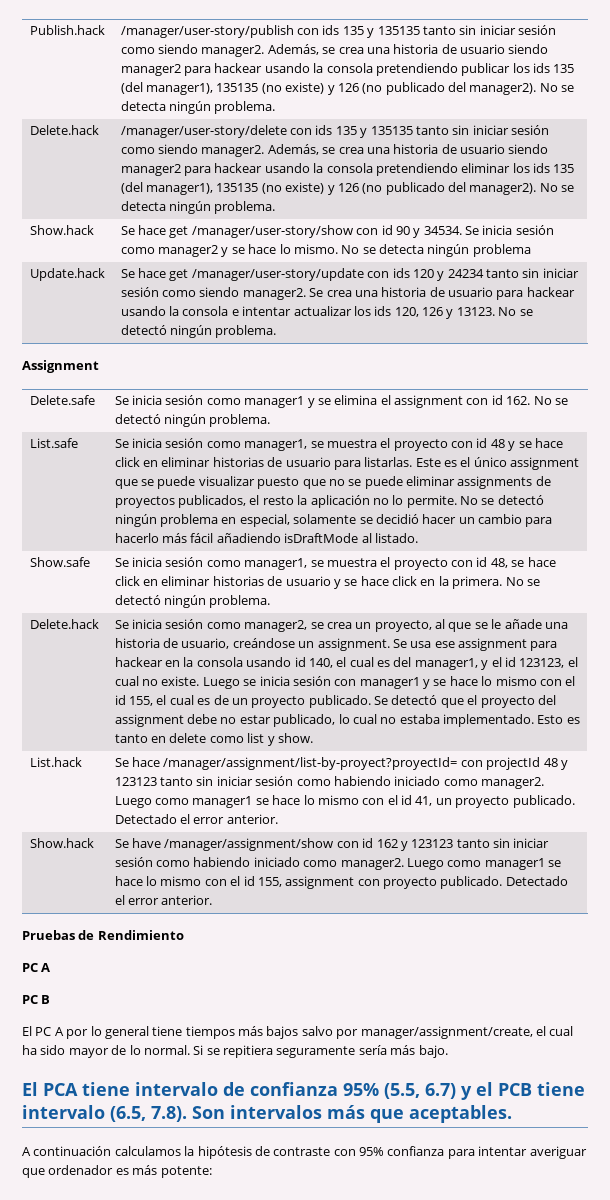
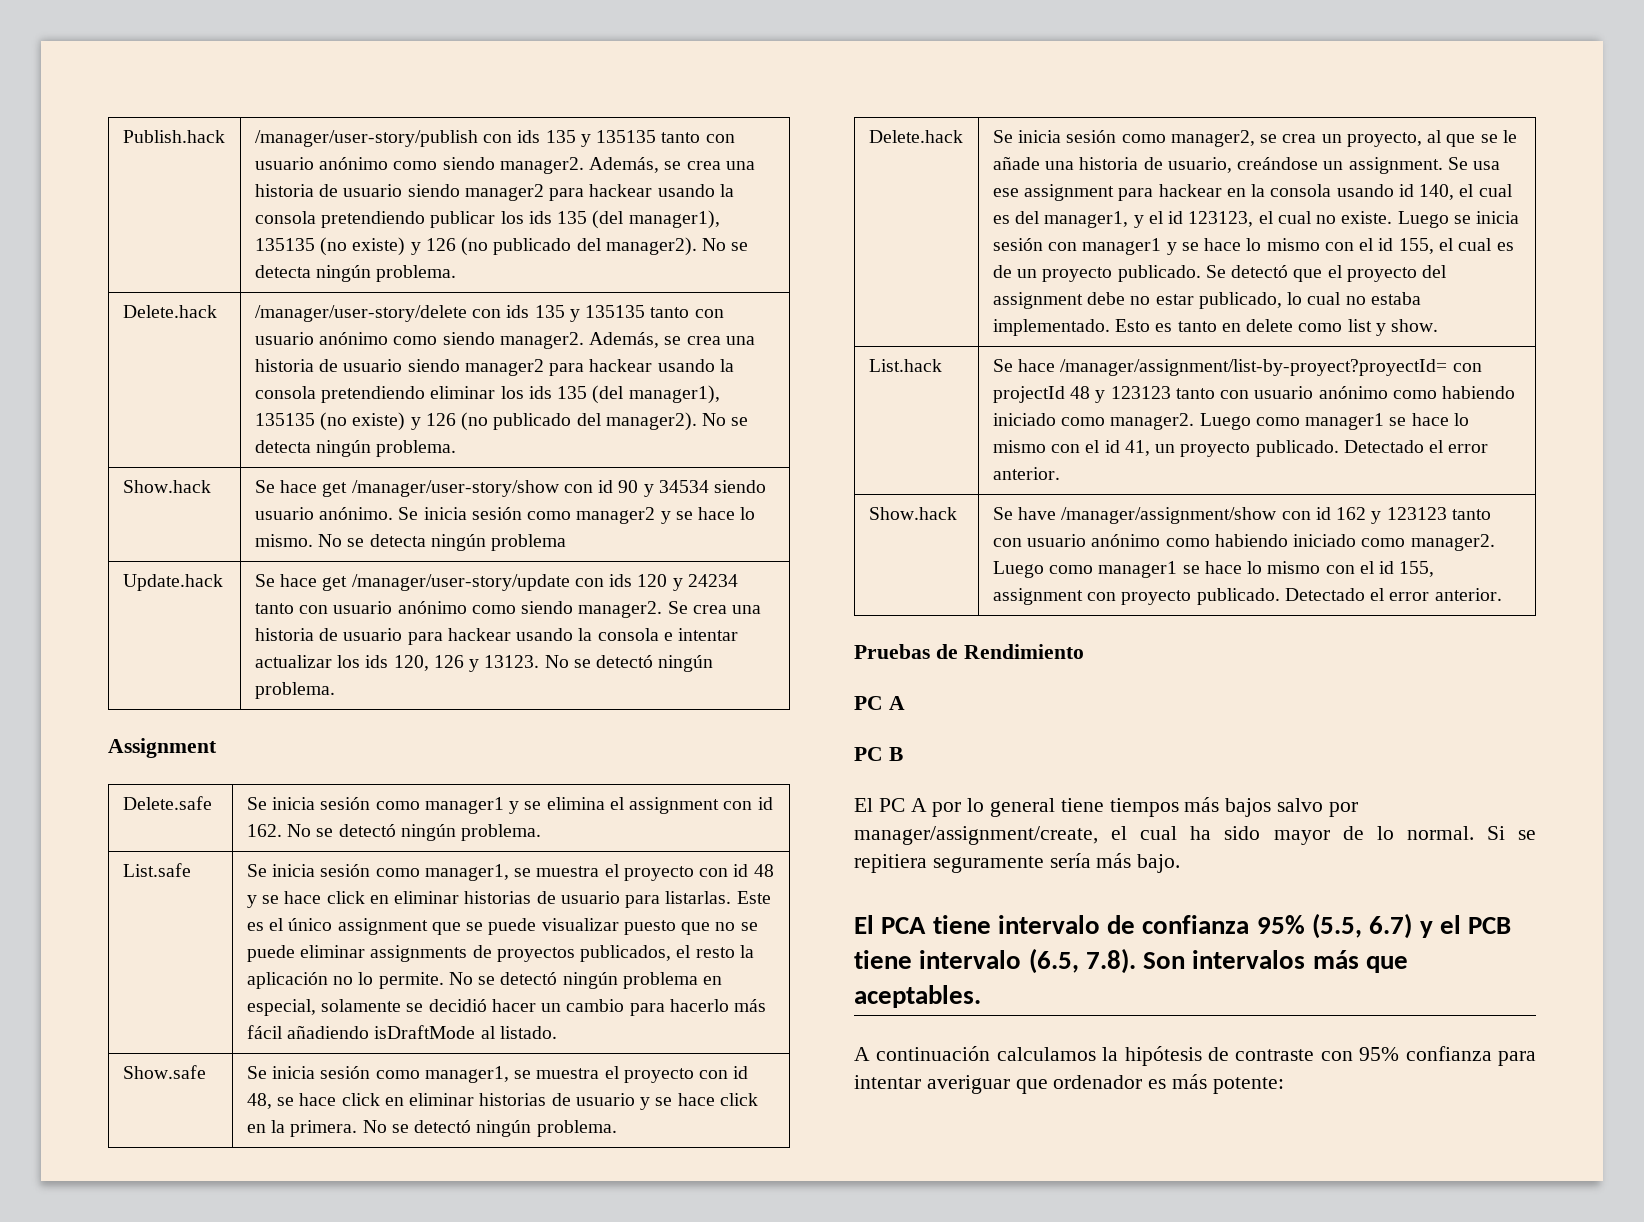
- /manager/user-story/publish con ids 135 y 135135 tanto sin iniciar sesión como siendo manager2.
+ /manager/user-story/publish con ids 135 y 135135 tanto con usuario anónimo como siendo manager2.
- /manager/user-story/delete con ids 135 y 135135 tanto sin iniciar sesión como siendo manager2.
+ /manager/user-story/delete con ids 135 y 135135 tanto con usuario anónimo como siendo manager2.
- Show.hack | Se hace get /manager/user-story/show con id 90 y 34534. Se inicia sesión como manager2 y se hace lo mismo. No se detecta ningún problema
+ Show.hack | Se hace get /manager/user-story/show con id 90 y 34534 siendo usuario anónimo. Se inicia sesión como manager2 y se hace lo mismo. No se detecta ningún problema
- Se hace get /manager/user-story/update con ids 120 y 24234 tanto sin iniciar sesión como siendo manager2.
+ Se hace get /manager/user-story/update con ids 120 y 24234 tanto con usuario anónimo como siendo manager2.
- List.hack | Se hace /manager/assignment/list-by-proyect?proyectId= con projectId 48 y 123123 tanto sin iniciar sesión como habiendo iniciado como manager2. Luego como manager1 se hace lo mismo con el id 41, un proyecto publicado. Detectado el error anterior.
+ List.hack | Se hace /manager/assignment/list-by-proyect?proyectId= con projectId 48 y 123123 tanto con usuario anónimo como habiendo iniciado como manager2. Luego como manager1 se hace lo mismo con el id 41, un proyecto publicado. Detectado el error anterior.
- Show.hack | Se have /manager/assignment/show con id 162 y 123123 tanto sin iniciar sesión como habiendo iniciado como manager2. Luego como manager1 se hace lo mismo con el id 155, assignment con proyecto publicado. Detectado el error anterior.
+ Show.hack | Se have /manager/assignment/show con id 162 y 123123 tanto con usuario anónimo como habiendo iniciado como manager2. Luego como manager1 se hace lo mismo con el id 155, assignment con proyecto publicado. Detectado el error anterior.

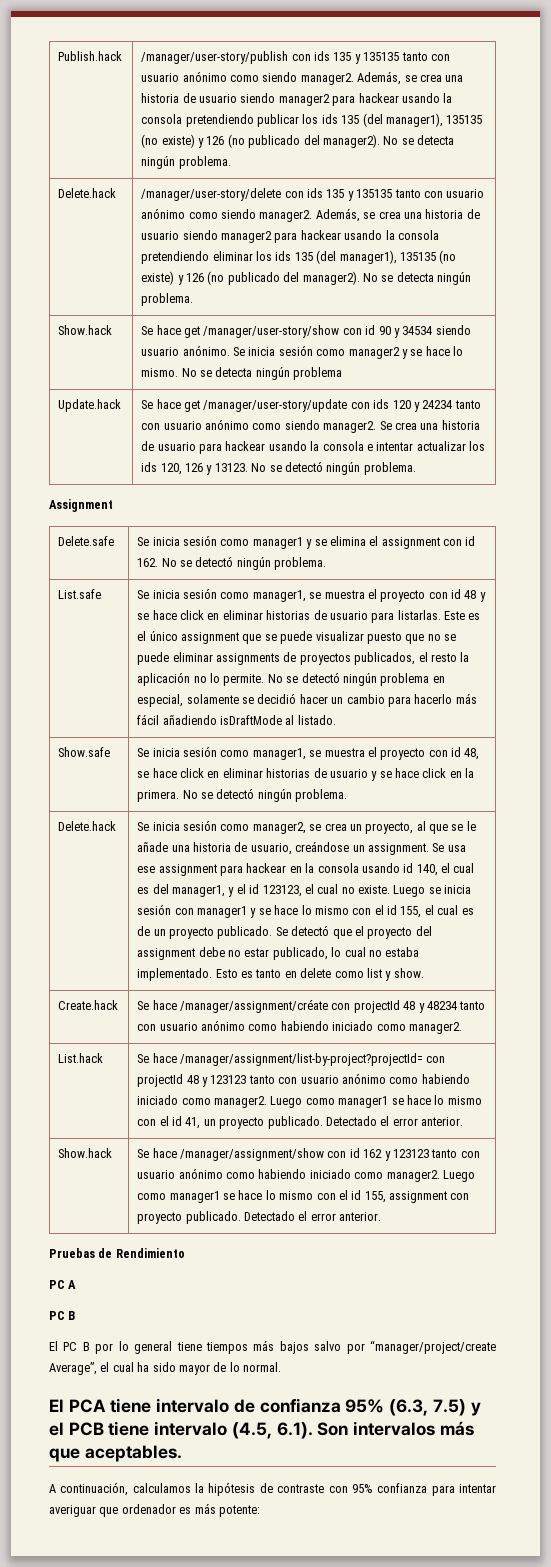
+ Create.hack | Se hace /manager/assignment/créate con projectId 48 y 48234 tanto con usuario anónimo como habiendo iniciado como manager2.
- List.hack | Se hace /manager/assignment/list-by-proyect?proyectId= con projectId 48 y 123123 tanto con usuario anónimo como habiendo iniciado como manager2. Luego como manager1 se hace lo mismo con el id 41, un proyecto publicado. Detectado el error anterior.
+ List.hack | Se hace /manager/assignment/list-by-project?projectId= con projectId 48 y 123123 tanto con usuario anónimo como habiendo iniciado como manager2. Luego como manager1 se hace lo mismo con el id 41, un proyecto publicado. Detectado el error anterior.
- Show.hack | Se have /manager/assignment/show con id 162 y 123123 tanto con usuario anónimo como habiendo iniciado como manager2. Luego como manager1 se hace lo mismo con el id 155, assignment con proyecto publicado. Detectado el error anterior.
+ Show.hack | Se hace /manager/assignment/show con id 162 y 123123 tanto con usuario anónimo como habiendo iniciado como manager2. Luego como manager1 se hace lo mismo con el id 155, assignment con proyecto publicado. Detectado el error anterior.
- El PC A por lo general tiene tiempos más bajos salvo por manager/assignment/create, el cual ha sido mayor de lo normal. Si se repitiera seguramente sería más bajo.
+ El PC B por lo general tiene tiempos más bajos salvo por “manager/project/create Average”, el cual ha sido mayor de lo normal.
- El PCA tiene intervalo de confianza 95% (5.5, 6.7) y el PCB tiene intervalo (6.5, 7.8). Son intervalos más que aceptables.
+ El PCA tiene intervalo de confianza 95% (6.3, 7.5) y el PCB tiene intervalo (4.5, 6.1). Son intervalos más que aceptables.
- A continuación calculamos la hipótesis de contraste con 95% confianza para intentar averiguar que ordenador es más potente:
+ A continuación, calculamos la hipótesis de contraste con 95% confianza para intentar averiguar que ordenador es más potente:

